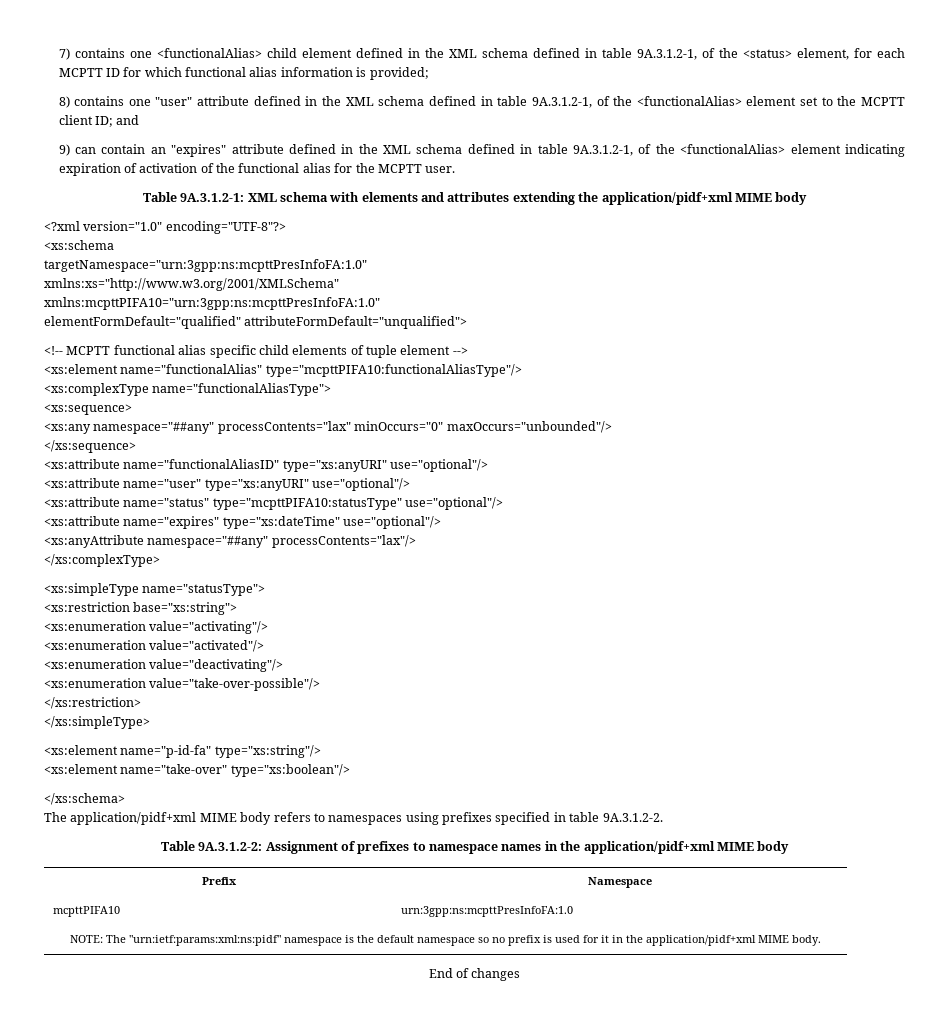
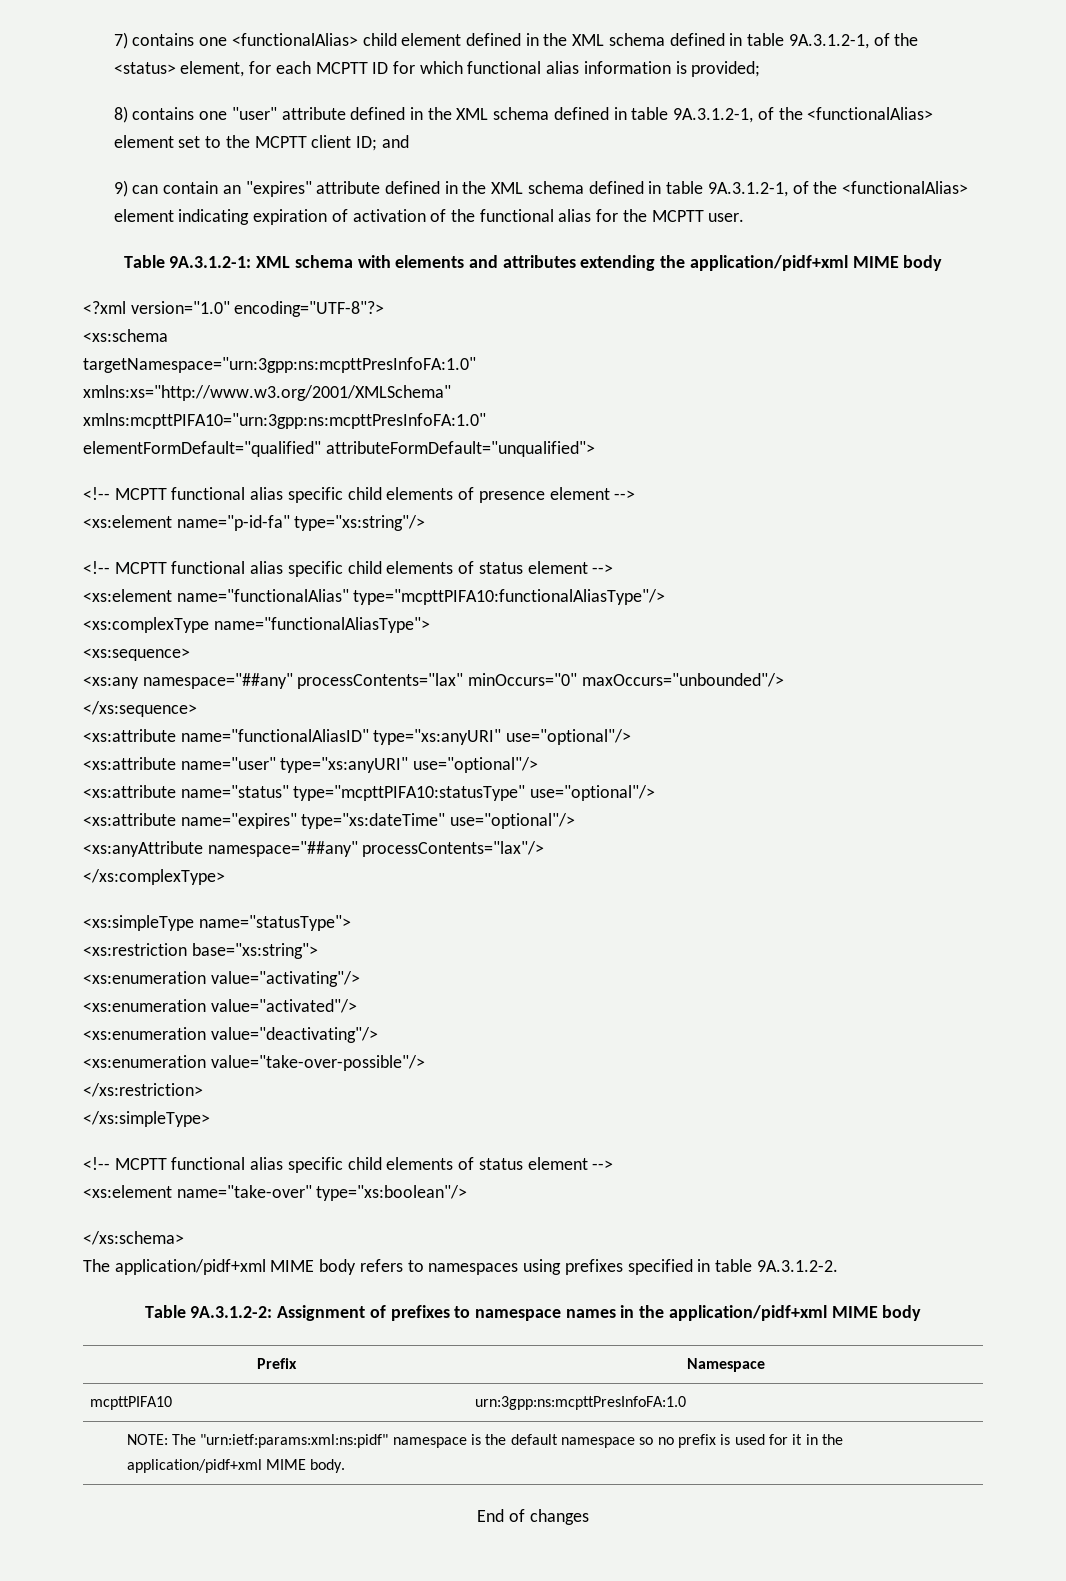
- <!-- MCPTT functional alias specific child elements of tuple element -->
+ <!-- MCPTT functional alias specific child elements of presence element -->
+ <xs:element name="p-id-fa" type="xs:string"/>
+ <!-- MCPTT functional alias specific child elements of status element -->
  </xs:simpleType>
- <xs:element name="p-id-fa" type="xs:string"/>
+ <!-- MCPTT functional alias specific child elements of status element -->

